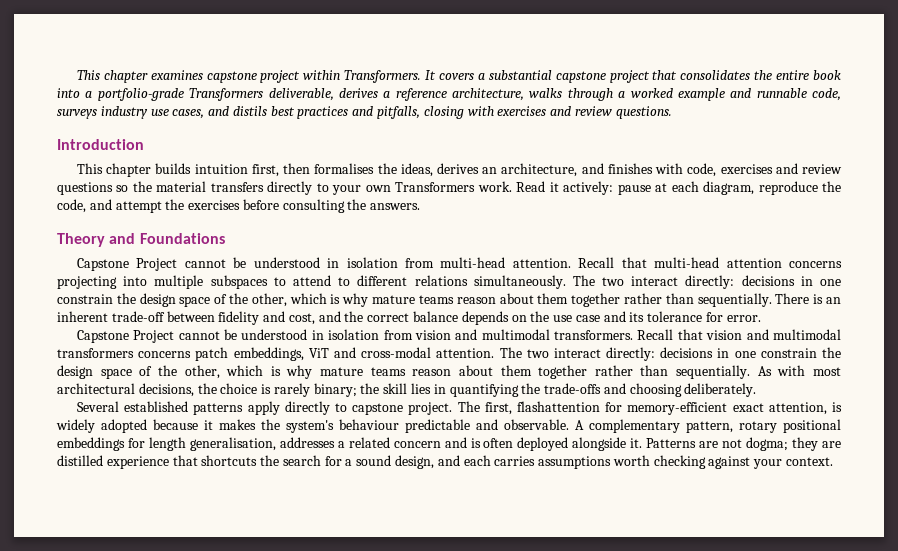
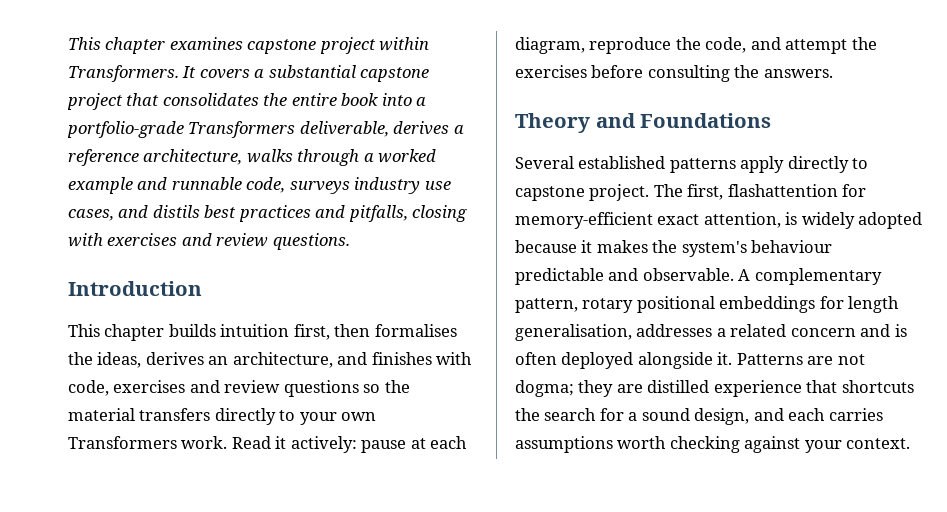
- Capstone Project cannot be understood in isolation from multi-head attention. Recall that multi-head attention concerns projecting into multiple subspaces to attend to different relations simultaneously. The two interact directly: decisions in one constrain the design space of the other, which is why mature teams reason about them together rather than sequentially. There is an inherent trade-off between fidelity and cost, and the correct balance depends on the use case and its tolerance for error.
- Capstone Project cannot be understood in isolation from vision and multimodal transformers. Recall that vision and multimodal transformers concerns patch embeddings, ViT and cross-modal attention. The two interact directly: decisions in one constrain the design space of the other, which is why mature teams reason about them together rather than sequentially. As with most architectural decisions, the choice is rarely binary; the skill lies in quantifying the trade-offs and choosing deliberately.

